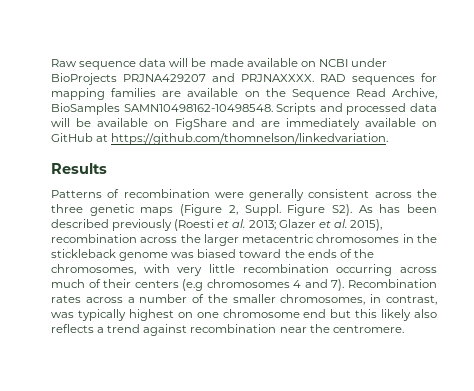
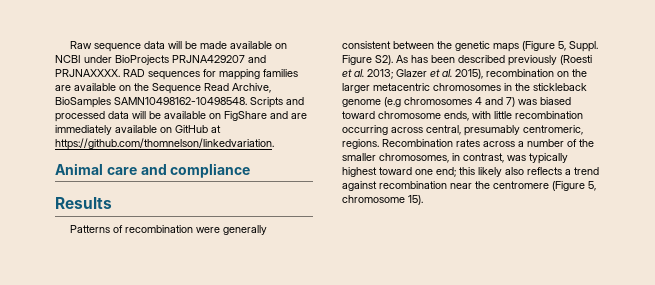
+ Animal care and compliance
- Patterns of recombination were generally consistent across the three genetic maps (Figure 2, Suppl.
+ Patterns of recombination were generally consistent between the genetic maps (Figure 5, Suppl.
- Figure S2). As has been described previously (Roesti et al. 2013; Glazer et al. 2015), recombination across the larger metacentric chromosomes in the stickleback genome was biased toward the ends of the chromosomes, with very little recombination occurring across much of their centers (e.g chromosomes 4 and 7).
+ Figure S2). As has been described previously (Roesti et al. 2013; Glazer et al. 2015), recombination on the larger metacentric chromosomes in the stickleback genome (e.g chromosomes 4 and 7) was biased toward chromosome ends, with little recombination occurring across central, presumably centromeric, regions.
- Recombination rates across a number of the smaller chromosomes, in contrast, was typically highest on one chromosome end but this likely also reflects a trend against recombination near the centromere.
+ Recombination rates across a number of the smaller chromosomes, in contrast, was typically highest toward one end; this likely also reflects a trend against recombination near the centromere (Figure 5, chromosome 15).

